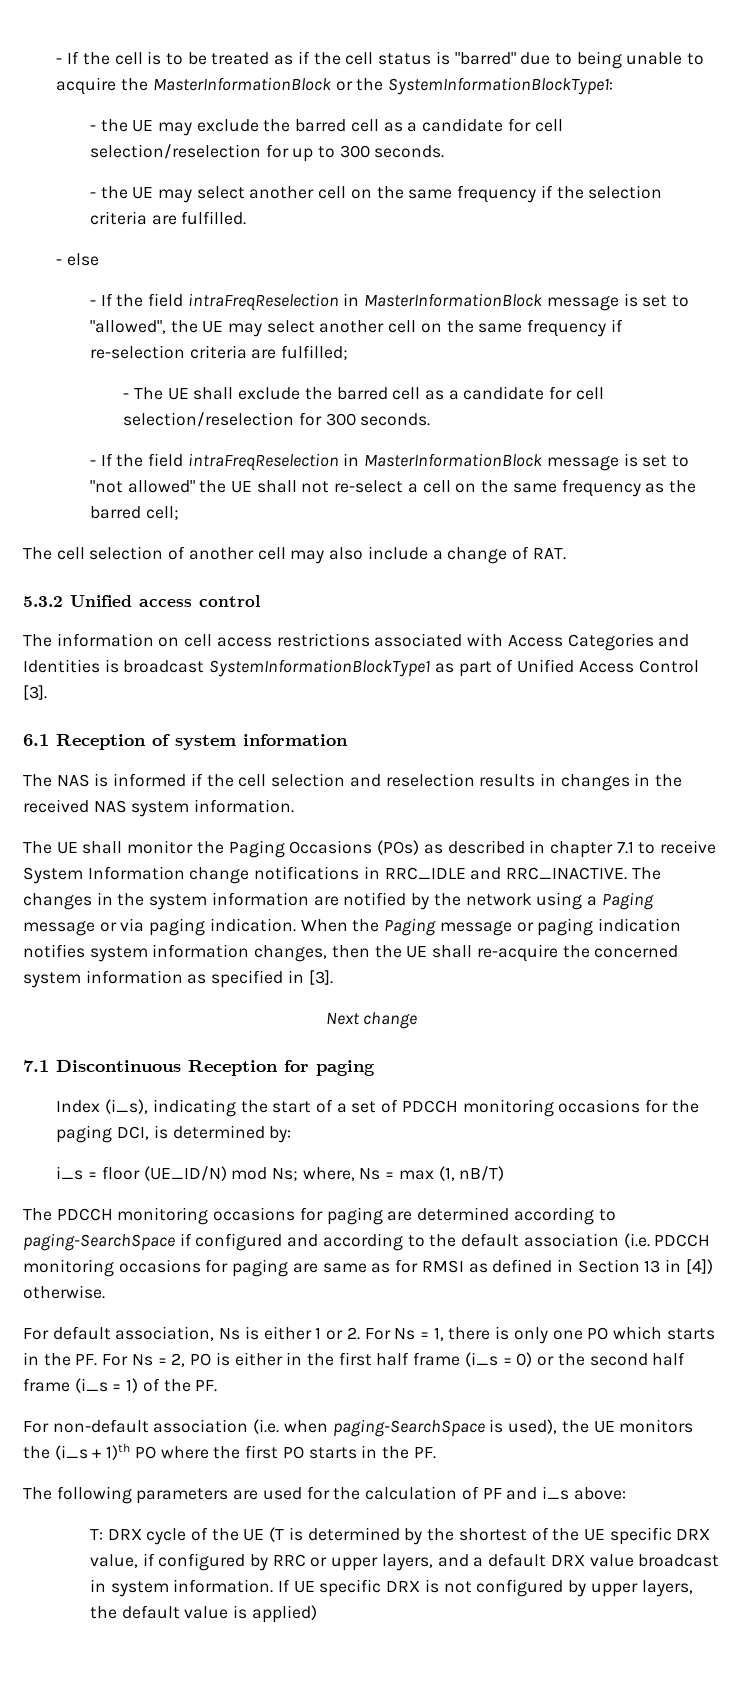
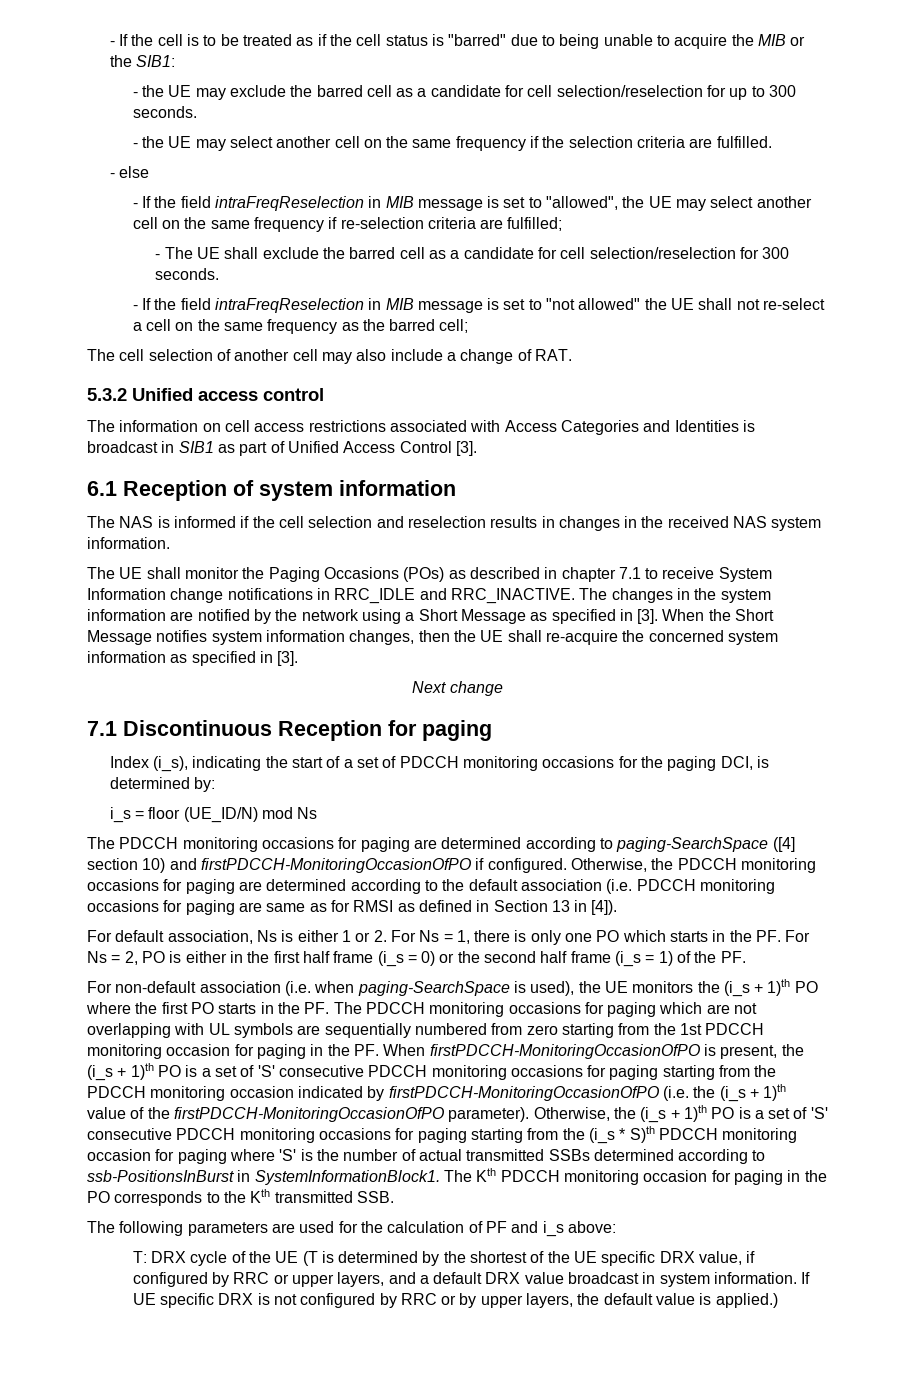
- - If the cell is to be treated as if the cell status is "barred" due to being unable to acquire the MasterInformationBlock or the SystemInformationBlockType1:
+ - If the cell is to be treated as if the cell status is "barred" due to being unable to acquire the MIB or the SIB1:
- - If the field intraFreqReselection in MasterInformationBlock message is set to "allowed", the UE may select another cell on the same frequency if re-selection criteria are fulfilled;
+ - If the field intraFreqReselection in MIB message is set to "allowed", the UE may select another cell on the same frequency if re-selection criteria are fulfilled;
- - If the field intraFreqReselection in MasterInformationBlock message is set to "not allowed" the UE shall not re-select a cell on the same frequency as the barred cell;
+ - If the field intraFreqReselection in MIB message is set to "not allowed" the UE shall not re-select a cell on the same frequency as the barred cell;
- The information on cell access restrictions associated with Access Categories and Identities is broadcast SystemInformationBlockType1 as part of Unified Access Control [3].
+ The information on cell access restrictions associated with Access Categories and Identities is broadcast in SIB1 as part of Unified Access Control [3].
- The changes in the system information are notified by the network using a Paging message or via paging indication. When the Paging message or paging indication notifies system information changes, then the UE shall re-acquire the concerned system information as specified in [3].
+ The changes in the system information are notified by the network using a Short Message as specified in [3]. When the Short Message notifies system information changes, then the UE shall re-acquire the concerned system information as specified in [3].
- i_s = floor (UE_ID/N) mod Ns; where, Ns = max (1, nB/T)
+ i_s = floor (UE_ID/N) mod Ns
- The PDCCH monitoring occasions for paging are determined according to paging-SearchSpace if configured and according to the default association (i.e. PDCCH monitoring occasions for paging are same as for RMSI as defined in Section 13 in [4]) otherwise.
+ The PDCCH monitoring occasions for paging are determined according to paging-SearchSpace ([4] section 10) and firstPDCCH-MonitoringOccasionOfPO if configured. Otherwise, the PDCCH monitoring occasions for paging are determined according to the default association (i.e. PDCCH monitoring occasions for paging are same as for RMSI as defined in Section 13 in [4]).
- For non-default association (i.e. when paging-SearchSpace is used), the UE monitors the (i_s + 1)th PO where the first PO starts in the PF.
+ For non-default association (i.e. when paging-SearchSpace is used), the UE monitors the (i_s + 1)th PO where the first PO starts in the PF. The PDCCH monitoring occasions for paging which are not overlapping with UL symbols are sequentially numbered from zero starting from the 1st PDCCH monitoring occasion for paging in the PF. When firstPDCCH-MonitoringOccasionOfPO is present, the (i_s + 1)th PO is a set of 'S' consecutive PDCCH monitoring occasions for paging starting from the PDCCH monitoring occasion indicated by firstPDCCH-MonitoringOccasionOfPO (i.e. the (i_s + 1)th value of the firstPDCCH-MonitoringOccasionOfPO parameter). Otherwise, the (i_s + 1)th PO is a set of 'S' consecutive PDCCH monitoring occasions for paging starting from the (i_s * S)th PDCCH monitoring occasion for paging where 'S' is the number of actual transmitted SSBs determined according to ssb-PositionsInBurst in SystemInformationBlock1. The Kth PDCCH monitoring occasion for paging in the PO corresponds to the Kth transmitted SSB.
- If UE specific DRX is not configured by upper layers, the default value is applied)
+ If UE specific DRX is not configured by RRC or by upper layers, the default value is applied.)

